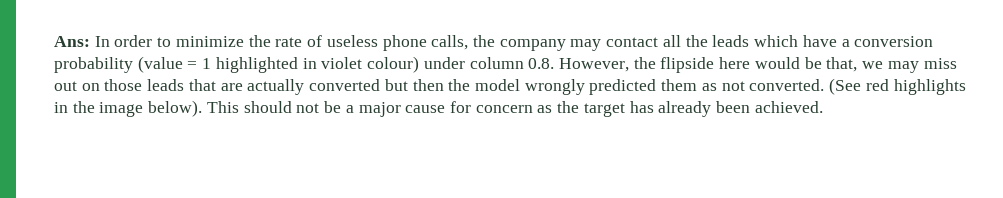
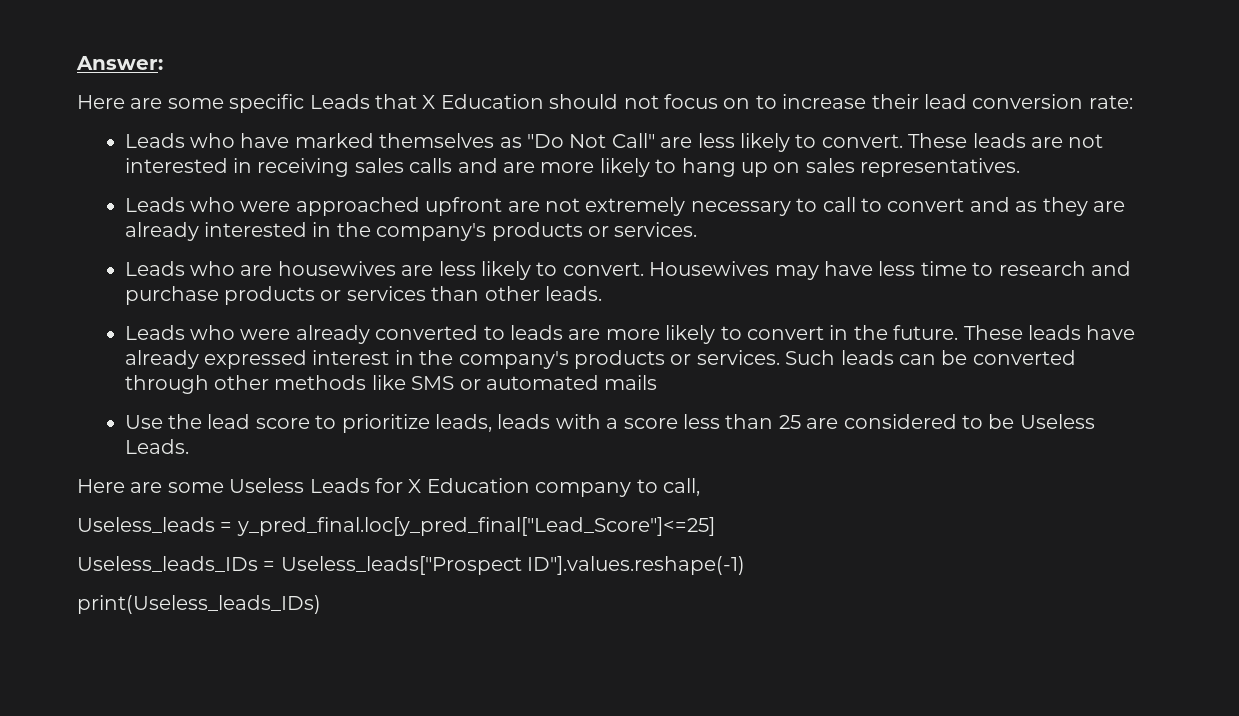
- Ans: In order to minimize the rate of useless phone calls, the company may contact all the leads which have a conversion probability (value = 1 highlighted in violet colour) under column 0.8. However, the flipside here would be that, we may miss out on those leads that are actually converted but then the model wrongly predicted them as not converted. (See red highlights in the image below). This should not be a major cause for concern as the target has already been achieved.
+ Answer:
+ Here are some specific Leads that X Education should not focus on to increase their lead conversion rate:
+ Leads who have marked themselves as "Do Not Call" are less likely to convert. These leads are not interested in receiving sales calls and are more likely to hang up on sales representatives.
+ Leads who were approached upfront are not extremely necessary to call to convert and as they are already interested in the company's products or services.
+ Leads who are housewives are less likely to convert. Housewives may have less time to research and purchase products or services than other leads.
+ Leads who were already converted to leads are more likely to convert in the future. These leads have already expressed interest in the company's products or services. Such leads can be converted through other methods like SMS or automated mails
+ Use the lead score to prioritize leads, leads with a score less than 25 are considered to be Useless Leads.
+ Here are some Useless Leads for X Education company to call,
+ Useless_leads = y_pred_final.loc[y_pred_final["Lead_Score"]<=25]
+ Useless_leads_IDs = Useless_leads["Prospect ID"].values.reshape(-1)
+ print(Useless_leads_IDs)

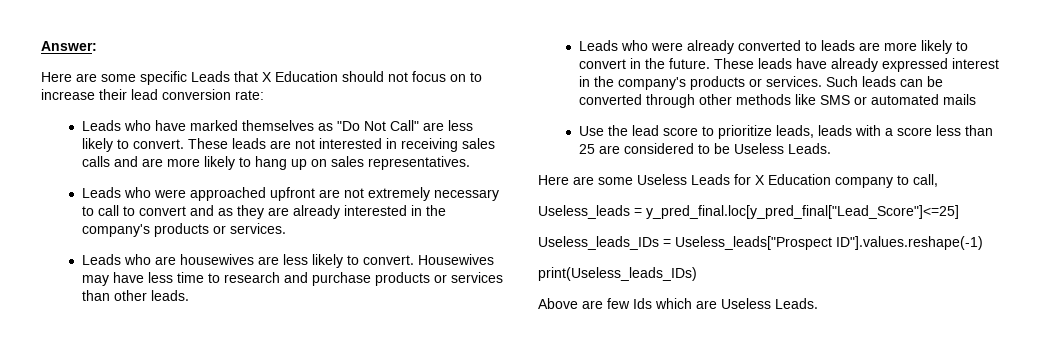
+ Above are few Ids which are Useless Leads.

